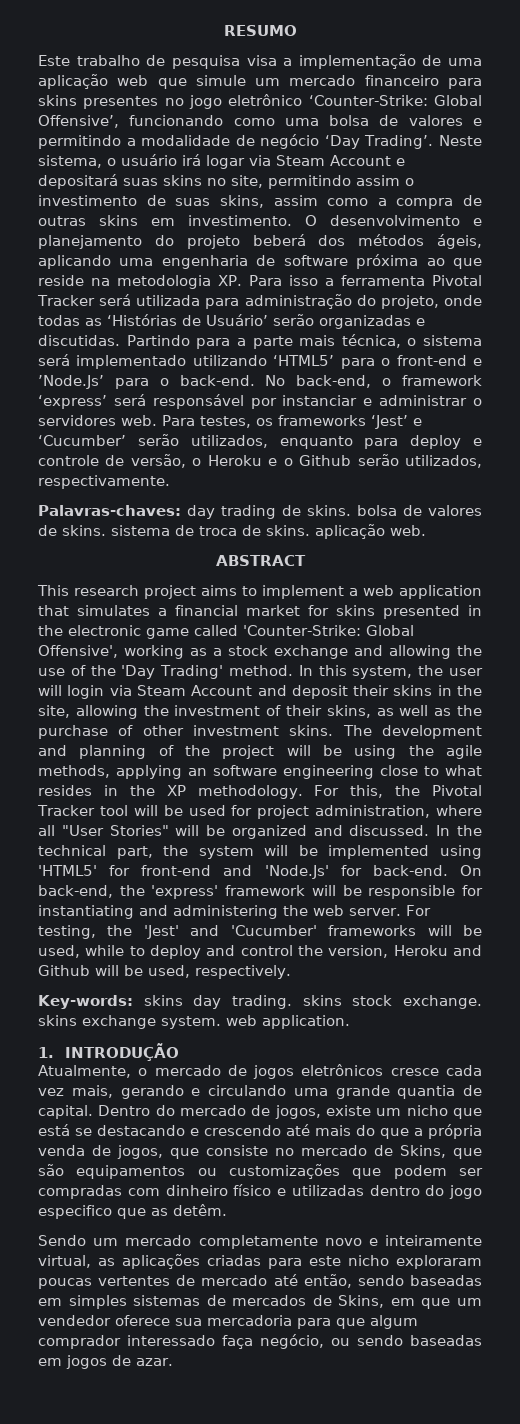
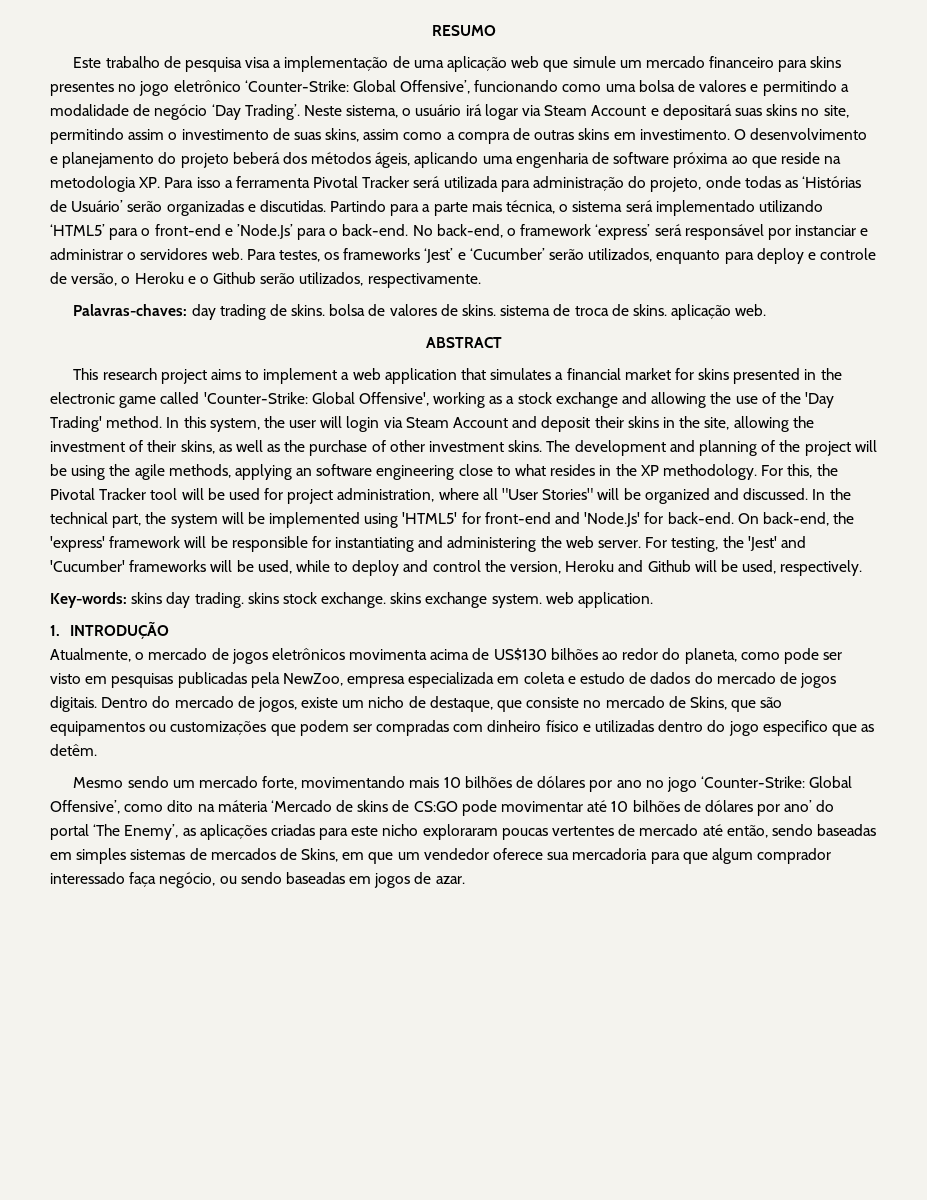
- Atualmente, o mercado de jogos eletrônicos cresce cada vez mais, gerando e circulando uma grande quantia de capital.
+ Atualmente, o mercado de jogos eletrônicos movimenta acima de US$130 bilhões ao redor do planeta, como pode ser visto em pesquisas publicadas pela NewZoo, empresa especializada em coleta e estudo de dados do mercado de jogos digitais.
- Dentro do mercado de jogos, existe um nicho que está se destacando e crescendo até mais do que a própria venda de jogos, que consiste no mercado de Skins, que são equipamentos ou customizações que podem ser compradas com dinheiro físico e utilizadas dentro do jogo especifico que as detêm.
+ Dentro do mercado de jogos, existe um nicho de destaque, que consiste no mercado de Skins, que são equipamentos ou customizações que podem ser compradas com dinheiro físico e utilizadas dentro do jogo especifico que as detêm.
- Sendo um mercado completamente novo e inteiramente virtual, as aplicações criadas para este nicho exploraram poucas vertentes de mercado até então, sendo baseadas em simples sistemas de mercados de Skins, em que um vendedor oferece sua mercadoria para que algum comprador interessado faça negócio, ou sendo baseadas em jogos de azar.
+ Mesmo sendo um mercado forte, movimentando mais 10 bilhões de dólares por ano no jogo ‘Counter-Strike: Global Offensive’, como dito na máteria ‘Mercado de skins de CS:GO pode movimentar até 10 bilhões de dólares por ano’ do portal ‘The Enemy’, as aplicações criadas para este nicho exploraram poucas vertentes de mercado até então, sendo baseadas em simples sistemas de mercados de Skins, em que um vendedor oferece sua mercadoria para que algum comprador interessado faça negócio, ou sendo baseadas em jogos de azar.

